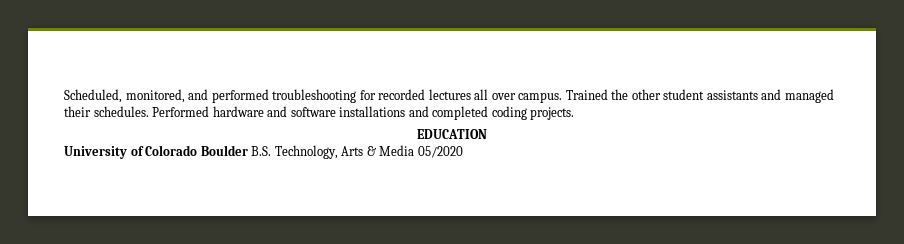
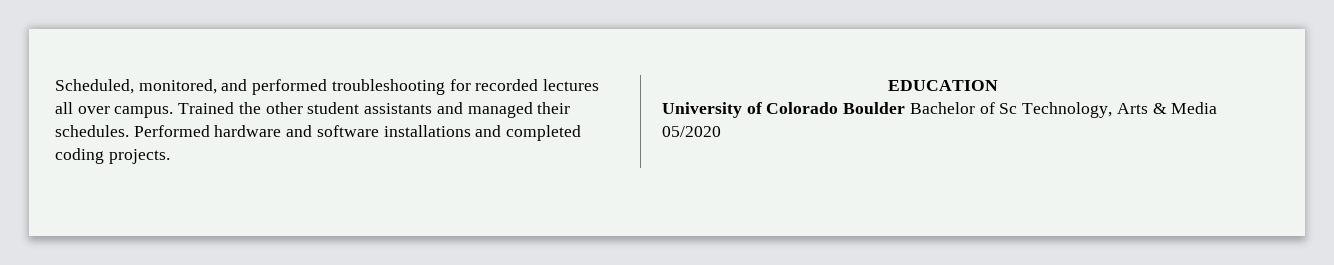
- University of Colorado Boulder B.S. Technology, Arts & Media 05/2020
+ University of Colorado Boulder Bachelor of Sc Technology, Arts & Media 05/2020

